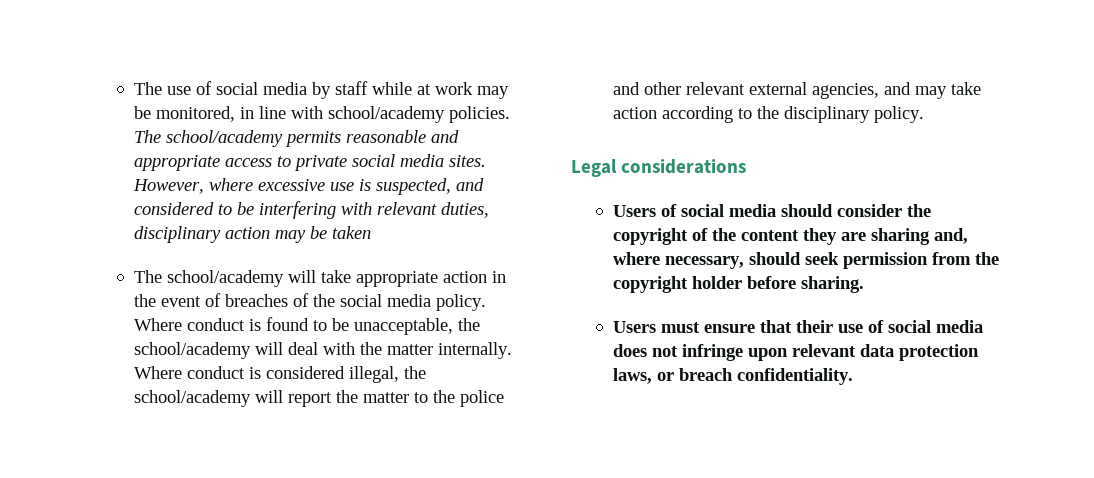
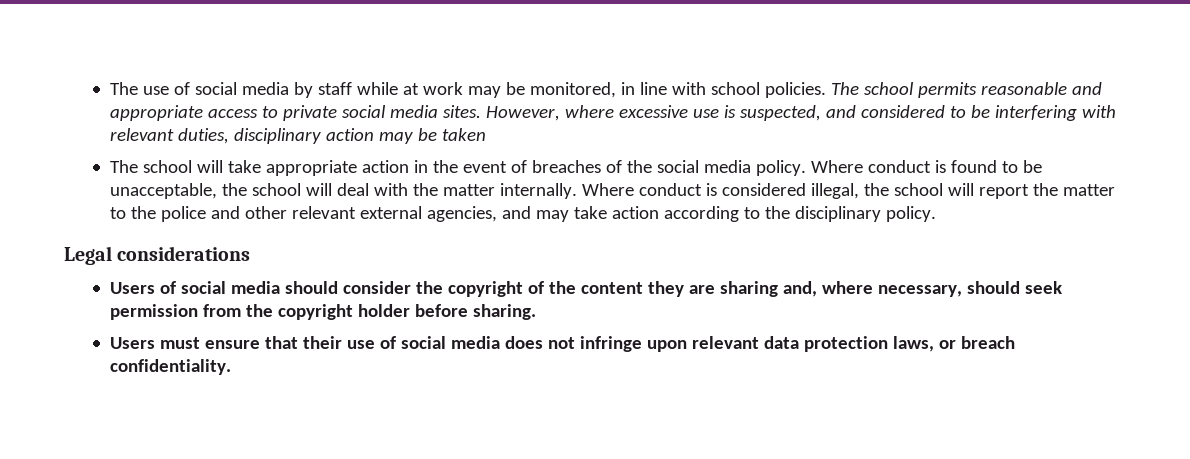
- The use of social media by staff while at work may be monitored, in line with school/academy policies.
+ The use of social media by staff while at work may be monitored, in line with school policies.
- The school/academy permits reasonable and appropriate access to private social media sites.
+ The school permits reasonable and appropriate access to private social media sites.
- The school/academy will take appropriate action in the event of breaches of the social media policy.
+ The school will take appropriate action in the event of breaches of the social media policy.
- Where conduct is found to be unacceptable, the school/academy will deal with the matter internally.
+ Where conduct is found to be unacceptable, the school will deal with the matter internally.
- Where conduct is considered illegal, the school/academy will report the matter to the police and other relevant external agencies, and may take action according to the disciplinary policy.
+ Where conduct is considered illegal, the school will report the matter to the police and other relevant external agencies, and may take action according to the disciplinary policy.

